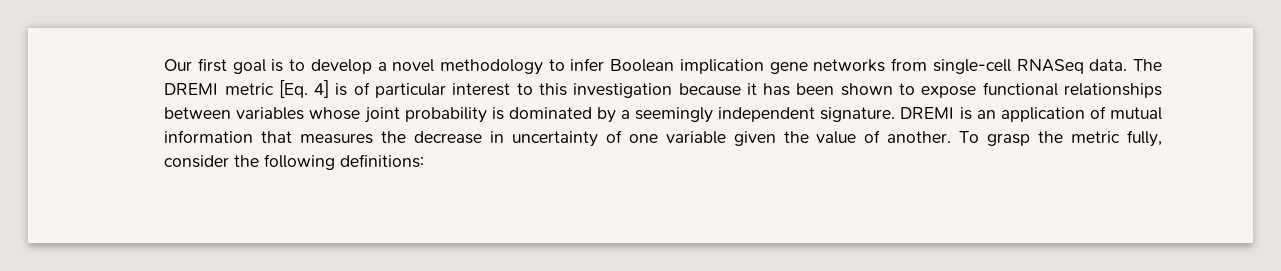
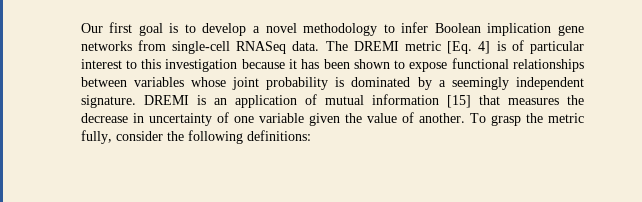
- DREMI is an application of mutual information that measures the decrease in uncertainty of one variable given the value of another.
+ DREMI is an application of mutual information [15] that measures the decrease in uncertainty of one variable given the value of another.

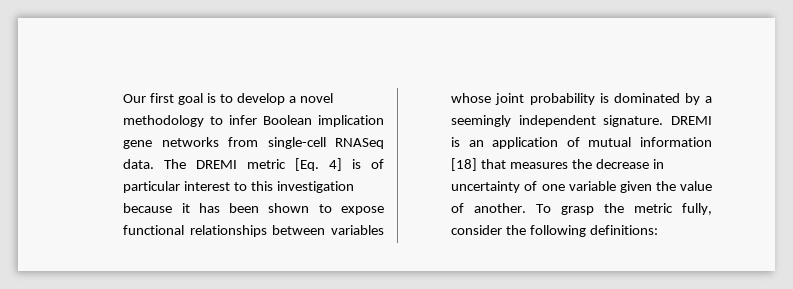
- DREMI is an application of mutual information [15] that measures the decrease in uncertainty of one variable given the value of another.
+ DREMI is an application of mutual information [18] that measures the decrease in uncertainty of one variable given the value of another.

